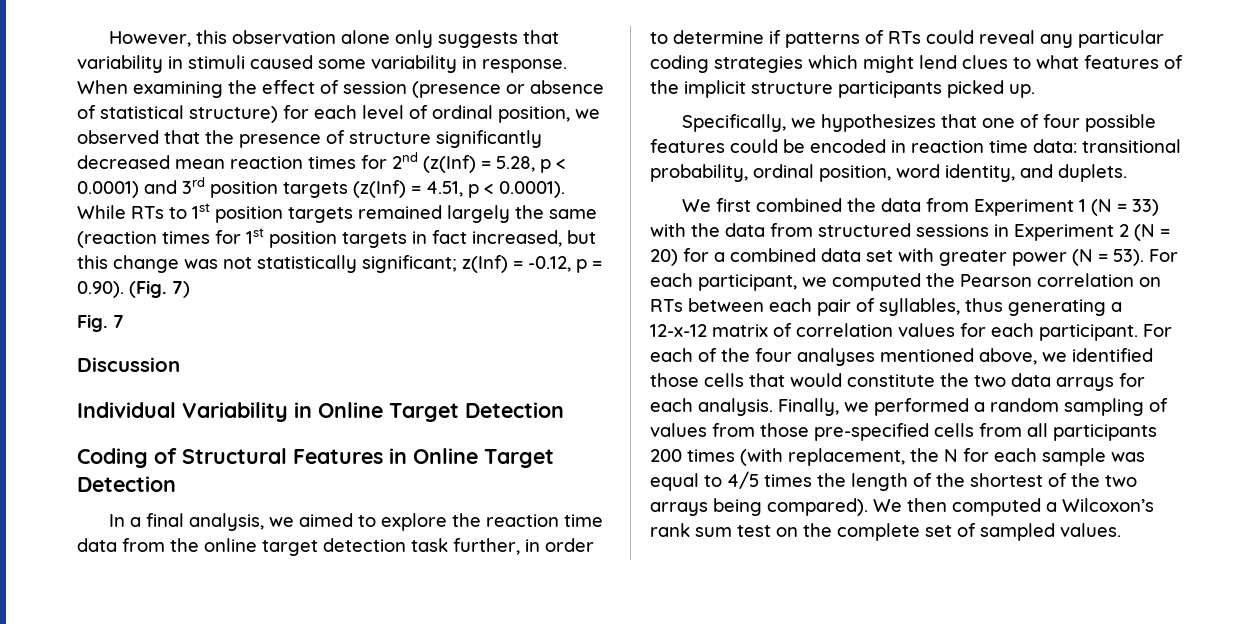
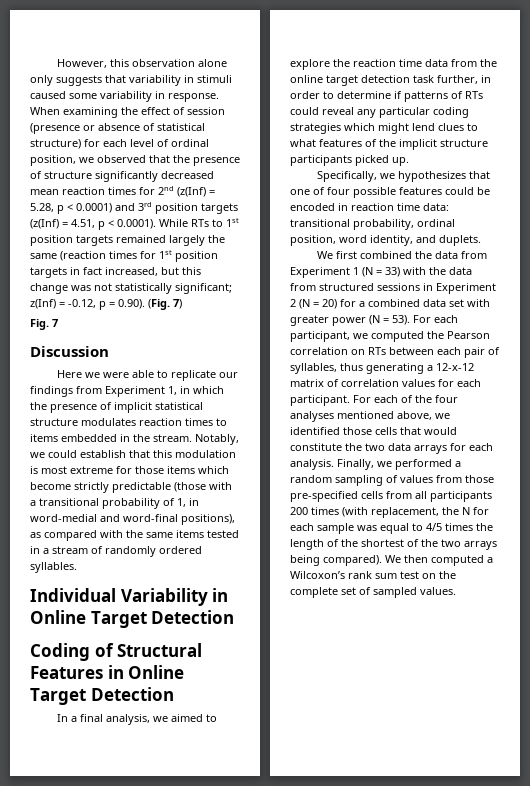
+ Here we were able to replicate our findings from Experiment 1, in which the presence of implicit statistical structure modulates reaction times to items embedded in the stream. Notably, we could establish that this modulation is most extreme for those items which become strictly predictable (those with a transitional probability of 1, in word-medial and word-final positions), as compared with the same items tested in a stream of randomly ordered syllables.

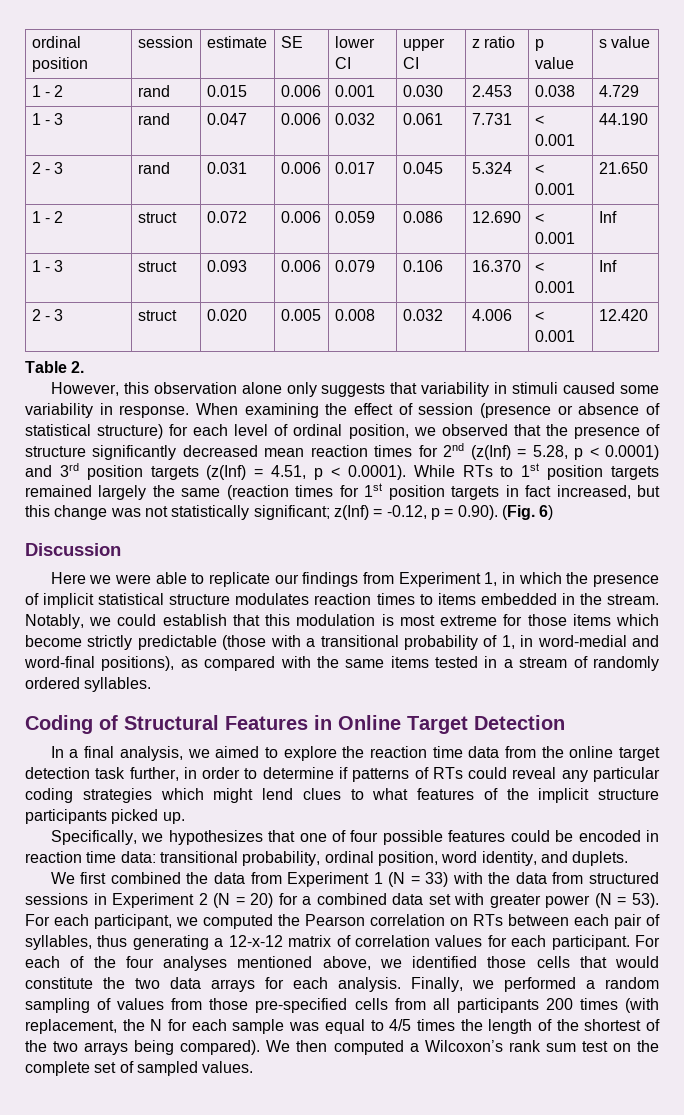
+ ordinal position | session | estimate | SE | lower CI | upper CI | z ratio | p value | s value
+ 1 - 2 | rand | 0.015 | 0.006 | 0.001 | 0.030 | 2.453 | 0.038 | 4.729
+ 1 - 3 | rand | 0.047 | 0.006 | 0.032 | 0.061 | 7.731 | < 0.001 | 44.190
+ 2 - 3 | rand | 0.031 | 0.006 | 0.017 | 0.045 | 5.324 | < 0.001 | 21.650
+ 1 - 2 | struct | 0.072 | 0.006 | 0.059 | 0.086 | 12.690 | < 0.001 | Inf
+ 1 - 3 | struct | 0.093 | 0.006 | 0.079 | 0.106 | 16.370 | < 0.001 | Inf
+ 2 - 3 | struct | 0.020 | 0.005 | 0.008 | 0.032 | 4.006 | < 0.001 | 12.420
+ Table 2.
- z(Inf) = -0.12, p = 0.90). (Fig. 7)
- Fig. 7
+ z(Inf) = -0.12, p = 0.90). (Fig. 6)
- Individual Variability in Online Target Detection

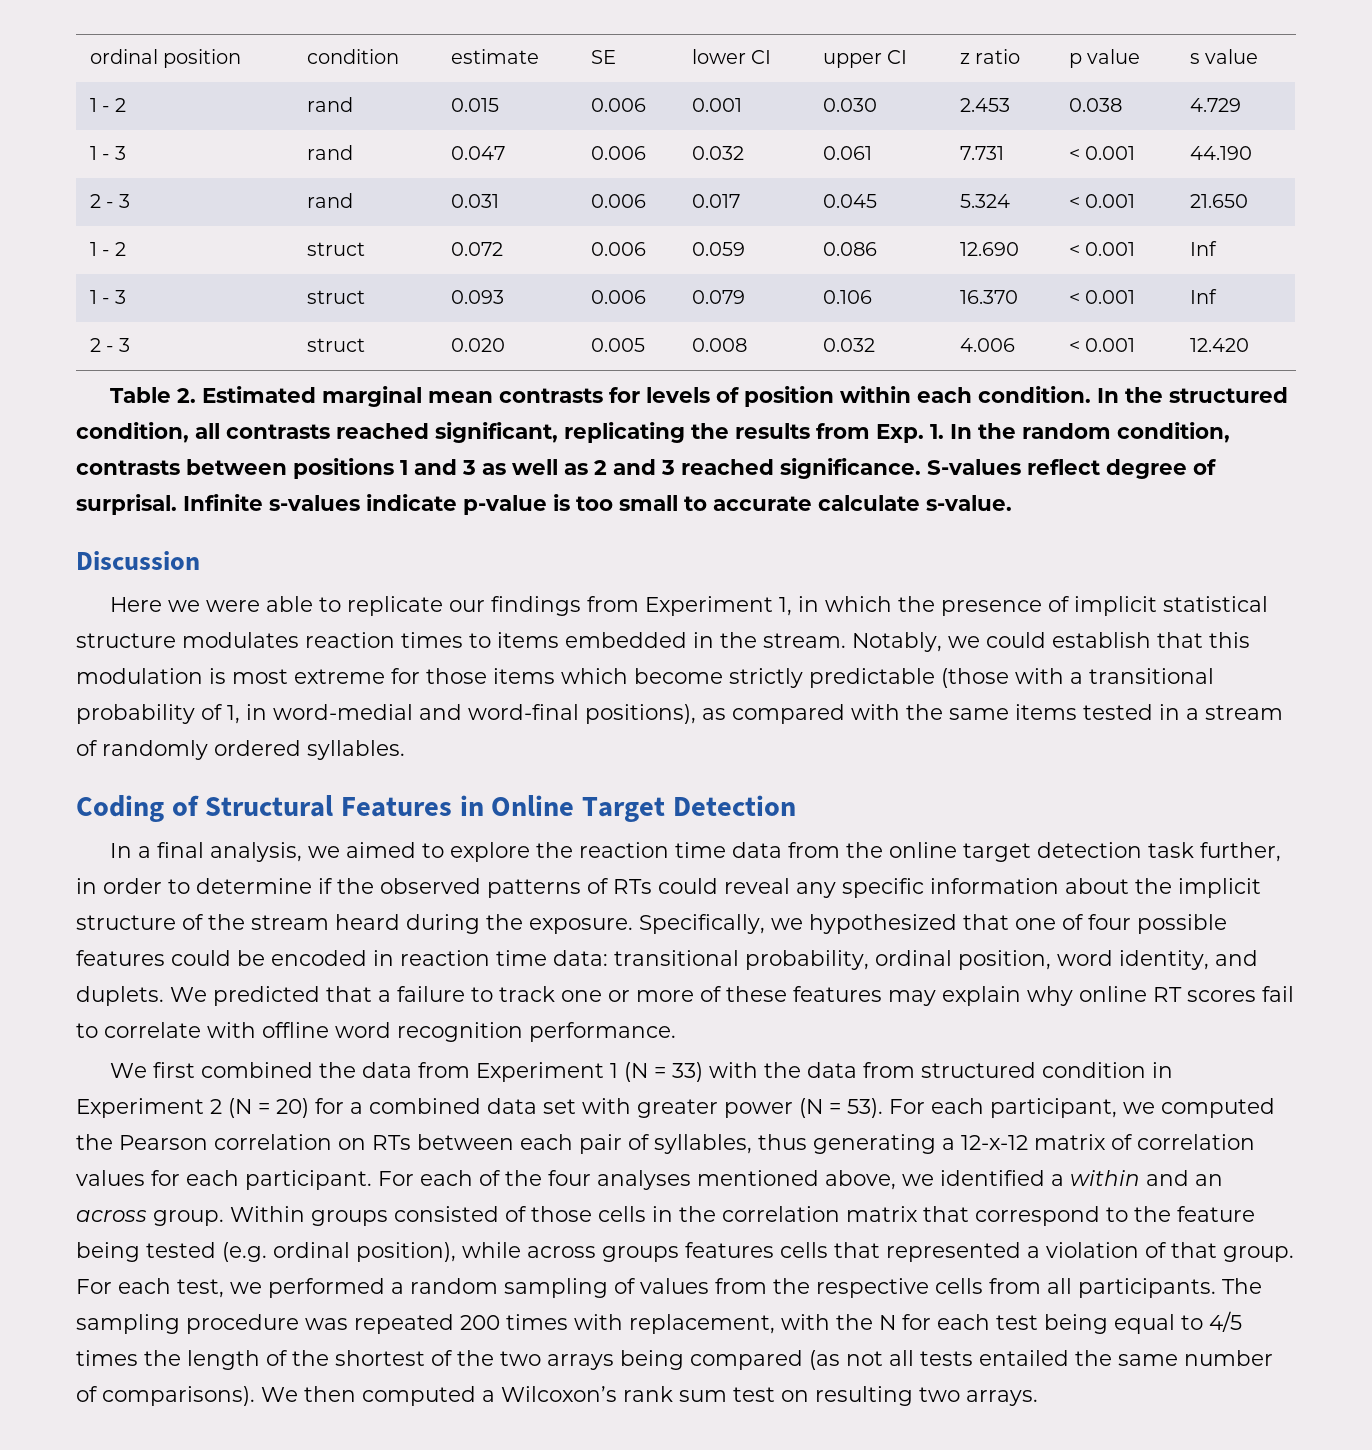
- ordinal position | session | estimate | SE | lower CI | upper CI | z ratio | p value | s value
+ ordinal position | condition | estimate | SE | lower CI | upper CI | z ratio | p value | s value
- Table 2.
- However, this observation alone only suggests that variability in stimuli caused some variability in response. When examining the effect of session (presence or absence of statistical structure) for each level of ordinal position, we observed that the presence of structure significantly decreased mean reaction times for 2nd (z(Inf) = 5.28, p < 0.0001) and 3rd position targets (z(Inf) = 4.51, p < 0.0001). While RTs to 1st position targets remained largely the same (reaction times for 1st position targets in fact increased, but this change was not statistically significant; z(Inf) = -0.12, p = 0.90). (Fig. 6)
+ Table 2. Estimated marginal mean contrasts for levels of position within each condition. In the structured condition, all contrasts reached significant, replicating the results from Exp. 1. In the random condition, contrasts between positions 1 and 3 as well as 2 and 3 reached significance. S-values reflect degree of surprisal. Infinite s-values indicate p-value is too small to accurate calculate s-value.
- In a final analysis, we aimed to explore the reaction time data from the online target detection task further, in order to determine if patterns of RTs could reveal any particular coding strategies which might lend clues to what features of the implicit structure participants picked up.
- Specifically, we hypothesizes that one of four possible features could be encoded in reaction time data: transitional probability, ordinal position, word identity, and duplets.
+ In a final analysis, we aimed to explore the reaction time data from the online target detection task further, in order to determine if the observed patterns of RTs could reveal any specific information about the implicit structure of the stream heard during the exposure. Specifically, we hypothesized that one of four possible features could be encoded in reaction time data: transitional probability, ordinal position, word identity, and duplets. We predicted that a failure to track one or more of these features may explain why online RT scores fail to correlate with offline word recognition performance.
- We first combined the data from Experiment 1 (N = 33) with the data from structured sessions in Experiment 2 (N = 20) for a combined data set with greater power (N = 53).
+ We first combined the data from Experiment 1 (N = 33) with the data from structured condition in Experiment 2 (N = 20) for a combined data set with greater power (N = 53).
- For each of the four analyses mentioned above, we identified those cells that would constitute the two data arrays for each analysis. Finally, we performed a random sampling of values from those pre-specified cells from all participants 200 times (with replacement, the N for each sample was equal to 4/5 times the length of the shortest of the two arrays being compared).
+ For each of the four analyses mentioned above, we identified a within and an across group. Within groups consisted of those cells in the correlation matrix that correspond to the feature being tested (e.g. ordinal position), while across groups features cells that represented a violation of that group. For each test, we performed a random sampling of values from the respective cells from all participants. The sampling procedure was repeated 200 times with replacement, with the N for each test being equal to 4/5 times the length of the shortest of the two arrays being compared (as not all tests entailed the same number of comparisons).
- We then computed a Wilcoxon’s rank sum test on the complete set of sampled values.
+ We then computed a Wilcoxon’s rank sum test on resulting two arrays.

